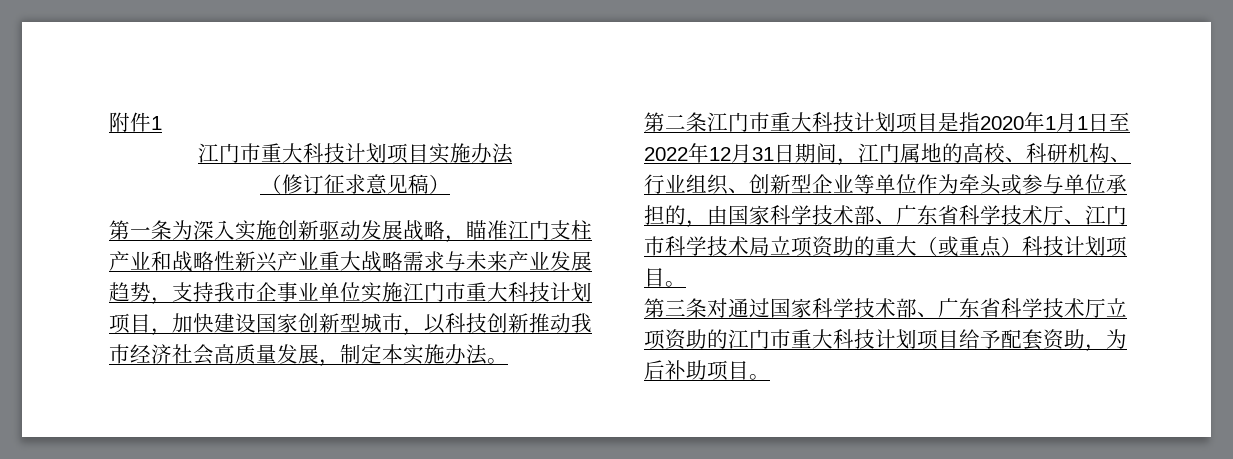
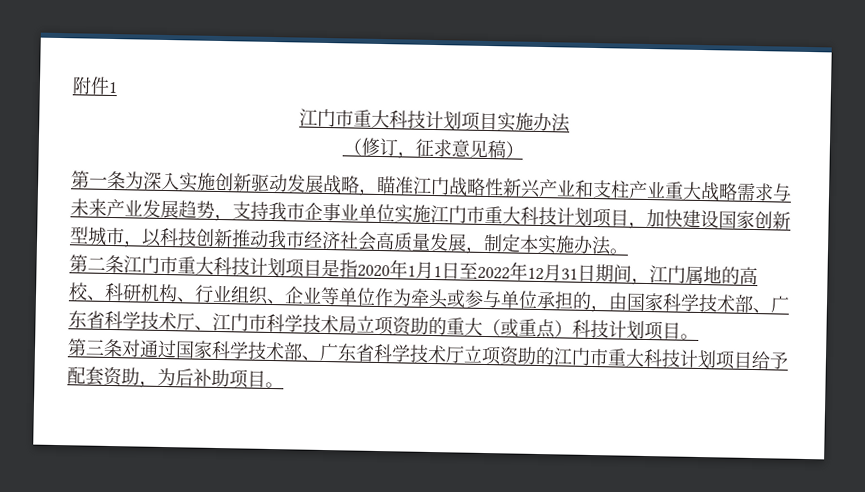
- （修订征求意见稿）
+ （修订，征求意见稿）
- 第一条为深入实施创新驱动发展战略，瞄准江门支柱产业和战略性新兴产业重大战略需求与未来产业发展趋势，支持我市企事业单位实施江门市重大科技计划项目，加快建设国家创新型城市，以科技创新推动我市经济社会高质量发展，制定本实施办法。
+ 第一条为深入实施创新驱动发展战略，瞄准江门战略性新兴产业和支柱产业重大战略需求与未来产业发展趋势，支持我市企事业单位实施江门市重大科技计划项目，加快建设国家创新型城市，以科技创新推动我市经济社会高质量发展，制定本实施办法。
- 第二条江门市重大科技计划项目是指2020年1月1日至2022年12月31日期间，江门属地的高校、科研机构、行业组织、创新型企业等单位作为牵头或参与单位承担的，由国家科学技术部、广东省科学技术厅、江门市科学技术局立项资助的重大（或重点）科技计划项目。
+ 第二条江门市重大科技计划项目是指2020年1月1日至2022年12月31日期间，江门属地的高校、科研机构、行业组织、企业等单位作为牵头或参与单位承担的，由国家科学技术部、广东省科学技术厅、江门市科学技术局立项资助的重大（或重点）科技计划项目。

